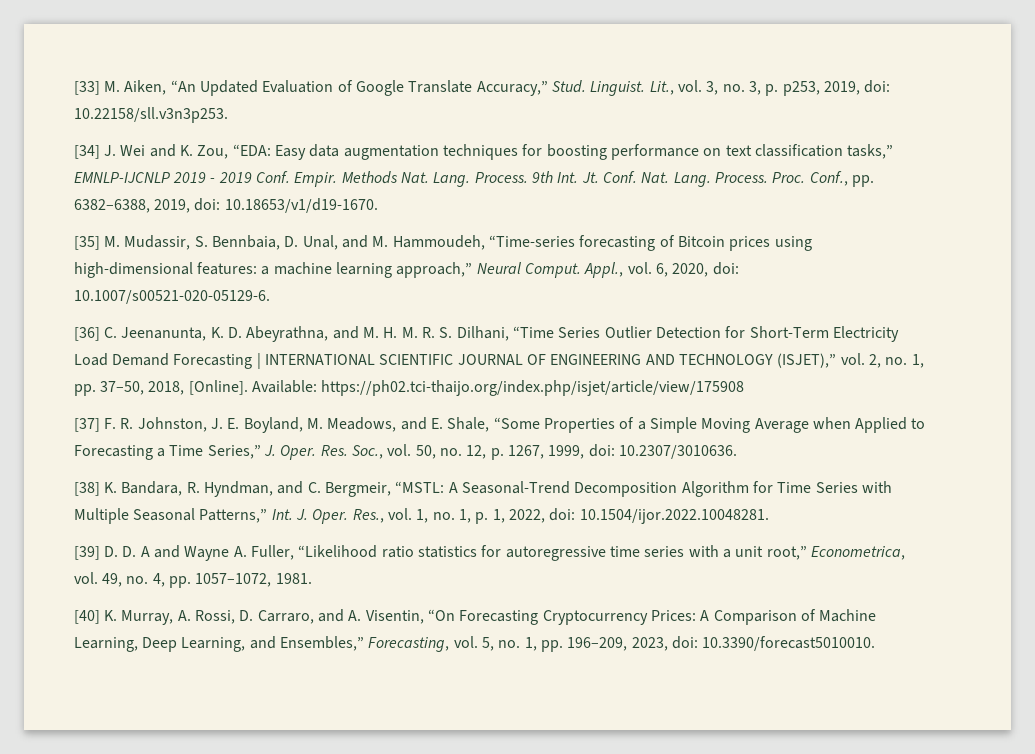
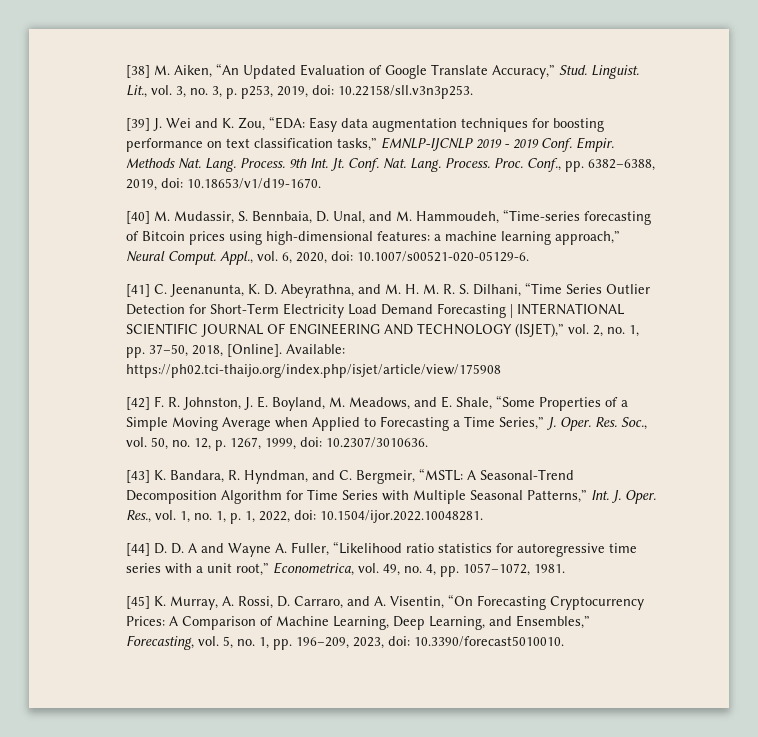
- [33] M. Aiken, “An Updated Evaluation of Google Translate Accuracy,” Stud.
+ [38] M. Aiken, “An Updated Evaluation of Google Translate Accuracy,” Stud.
- [34] J. Wei and K. Zou, “EDA: Easy data augmentation techniques for boosting performance on text classification tasks,” EMNLP-IJCNLP 2019 - 2019 Conf.
+ [39] J. Wei and K. Zou, “EDA: Easy data augmentation techniques for boosting performance on text classification tasks,” EMNLP-IJCNLP 2019 - 2019 Conf.
- [35] M. Mudassir, S. Bennbaia, D. Unal, and M. Hammoudeh, “Time-series forecasting of Bitcoin prices using high-dimensional features: a machine learning approach,” Neural Comput.
+ [40] M. Mudassir, S. Bennbaia, D. Unal, and M. Hammoudeh, “Time-series forecasting of Bitcoin prices using high-dimensional features: a machine learning approach,” Neural Comput.
- [36] C. Jeenanunta, K. D. Abeyrathna, and M. H. M. R. S. Dilhani, “Time Series Outlier Detection for Short-Term Electricity Load Demand Forecasting | INTERNATIONAL SCIENTIFIC JOURNAL OF ENGINEERING AND TECHNOLOGY (ISJET),” vol. 2, no. 1, pp. 37–50, 2018, [Online].
+ [41] C. Jeenanunta, K. D. Abeyrathna, and M. H. M. R. S. Dilhani, “Time Series Outlier Detection for Short-Term Electricity Load Demand Forecasting | INTERNATIONAL SCIENTIFIC JOURNAL OF ENGINEERING AND TECHNOLOGY (ISJET),” vol. 2, no. 1, pp. 37–50, 2018, [Online].
- [37] F. R. Johnston, J. E. Boyland, M. Meadows, and E. Shale, “Some Properties of a Simple Moving Average when Applied to Forecasting a Time Series,” J. Oper.
+ [42] F. R. Johnston, J. E. Boyland, M. Meadows, and E. Shale, “Some Properties of a Simple Moving Average when Applied to Forecasting a Time Series,” J. Oper.
- [38] K. Bandara, R. Hyndman, and C. Bergmeir, “MSTL: A Seasonal-Trend Decomposition Algorithm for Time Series with Multiple Seasonal Patterns,” Int. J. Oper.
+ [43] K. Bandara, R. Hyndman, and C. Bergmeir, “MSTL: A Seasonal-Trend Decomposition Algorithm for Time Series with Multiple Seasonal Patterns,” Int. J. Oper.
- [39] D. D. A and Wayne A. Fuller, “Likelihood ratio statistics for autoregressive time series with a unit root,” Econometrica, vol. 49, no. 4, pp. 1057–1072, 1981.
+ [44] D. D. A and Wayne A. Fuller, “Likelihood ratio statistics for autoregressive time series with a unit root,” Econometrica, vol. 49, no. 4, pp. 1057–1072, 1981.
- [40] K. Murray, A. Rossi, D. Carraro, and A. Visentin, “On Forecasting Cryptocurrency Prices: A Comparison of Machine Learning, Deep Learning, and Ensembles,” Forecasting, vol. 5, no. 1, pp. 196–209, 2023, doi: 10.3390/forecast5010010.
+ [45] K. Murray, A. Rossi, D. Carraro, and A. Visentin, “On Forecasting Cryptocurrency Prices: A Comparison of Machine Learning, Deep Learning, and Ensembles,” Forecasting, vol. 5, no. 1, pp. 196–209, 2023, doi: 10.3390/forecast5010010.

